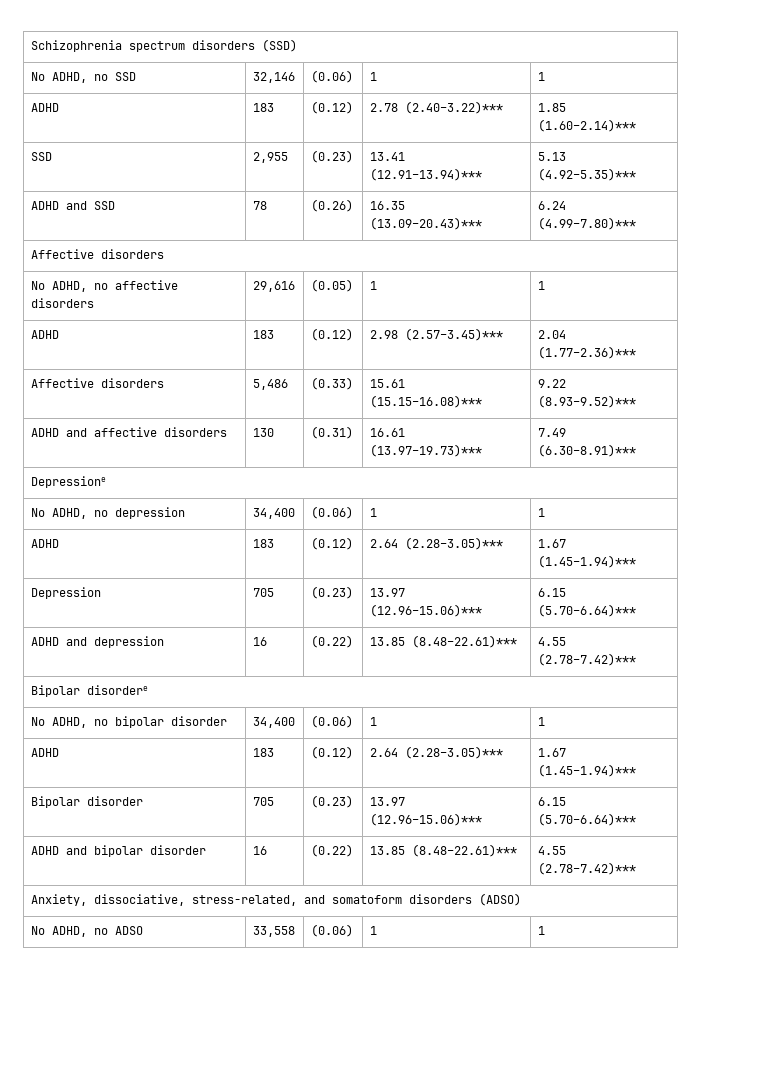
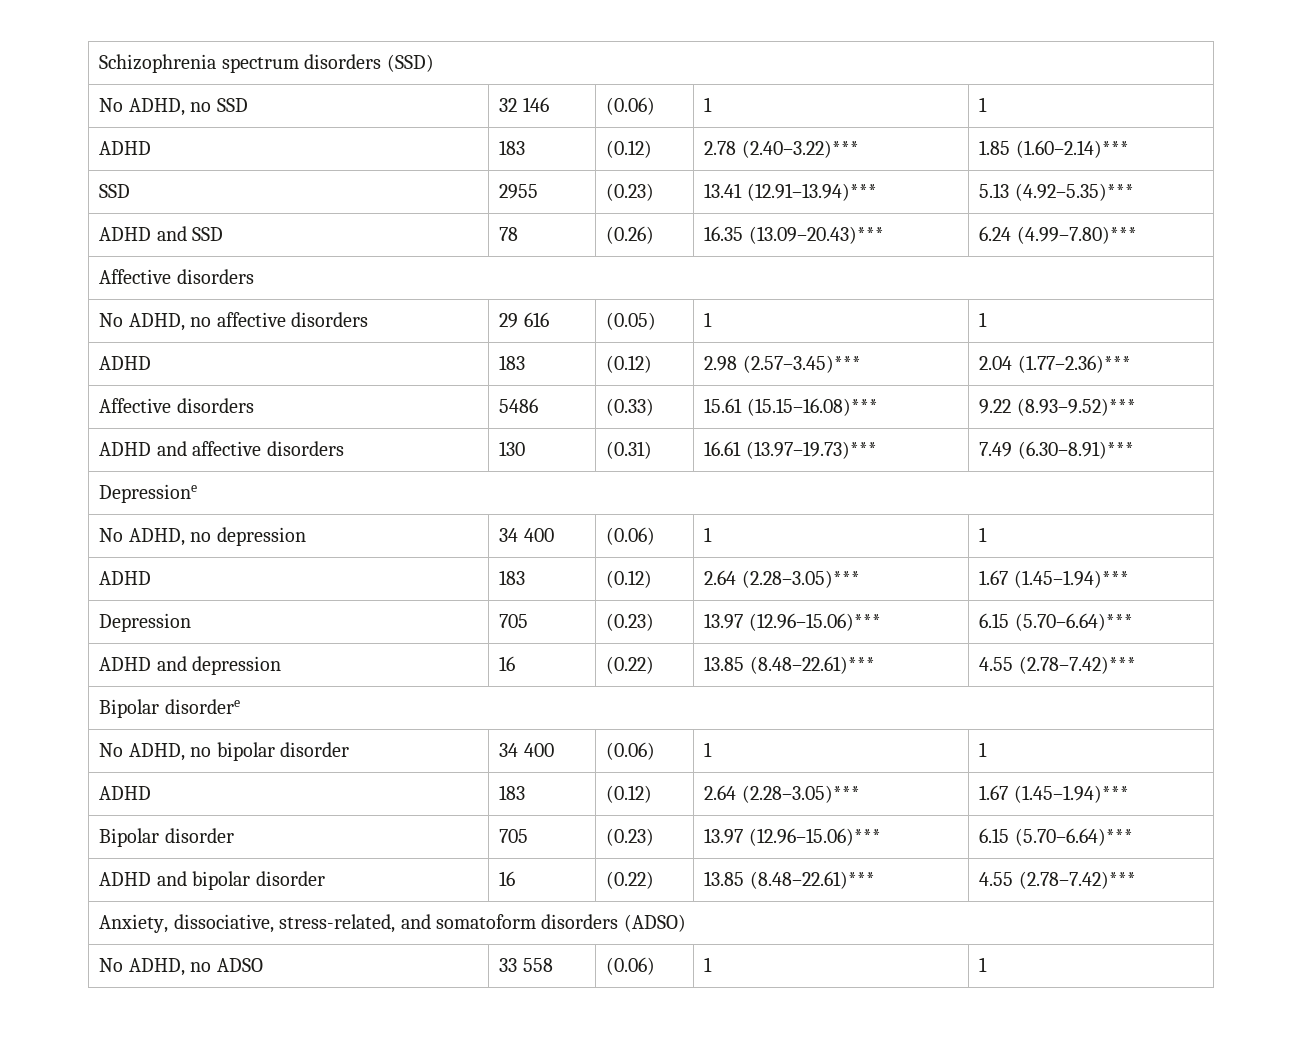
- No ADHD, no SSD | 32,146 | (0.06) | 1 | 1
+ No ADHD, no SSD | 32 146 | (0.06) | 1 | 1
- SSD | 2,955 | (0.23) | 13.41 (12.91–13.94)*** | 5.13 (4.92–5.35)***
+ SSD | 2955 | (0.23) | 13.41 (12.91–13.94)*** | 5.13 (4.92–5.35)***
- No ADHD, no affective disorders | 29,616 | (0.05) | 1 | 1
+ No ADHD, no affective disorders | 29 616 | (0.05) | 1 | 1
- Affective disorders | 5,486 | (0.33) | 15.61 (15.15–16.08)*** | 9.22 (8.93–9.52)***
+ Affective disorders | 5486 | (0.33) | 15.61 (15.15–16.08)*** | 9.22 (8.93–9.52)***
- No ADHD, no depression | 34,400 | (0.06) | 1 | 1
+ No ADHD, no depression | 34 400 | (0.06) | 1 | 1
- No ADHD, no bipolar disorder | 34,400 | (0.06) | 1 | 1
+ No ADHD, no bipolar disorder | 34 400 | (0.06) | 1 | 1
- No ADHD, no ADSO | 33,558 | (0.06) | 1 | 1
+ No ADHD, no ADSO | 33 558 | (0.06) | 1 | 1

